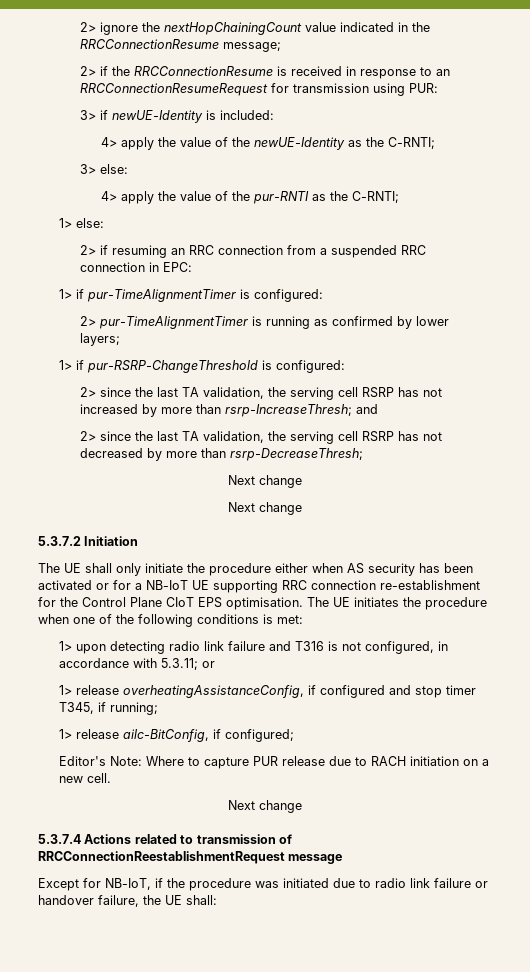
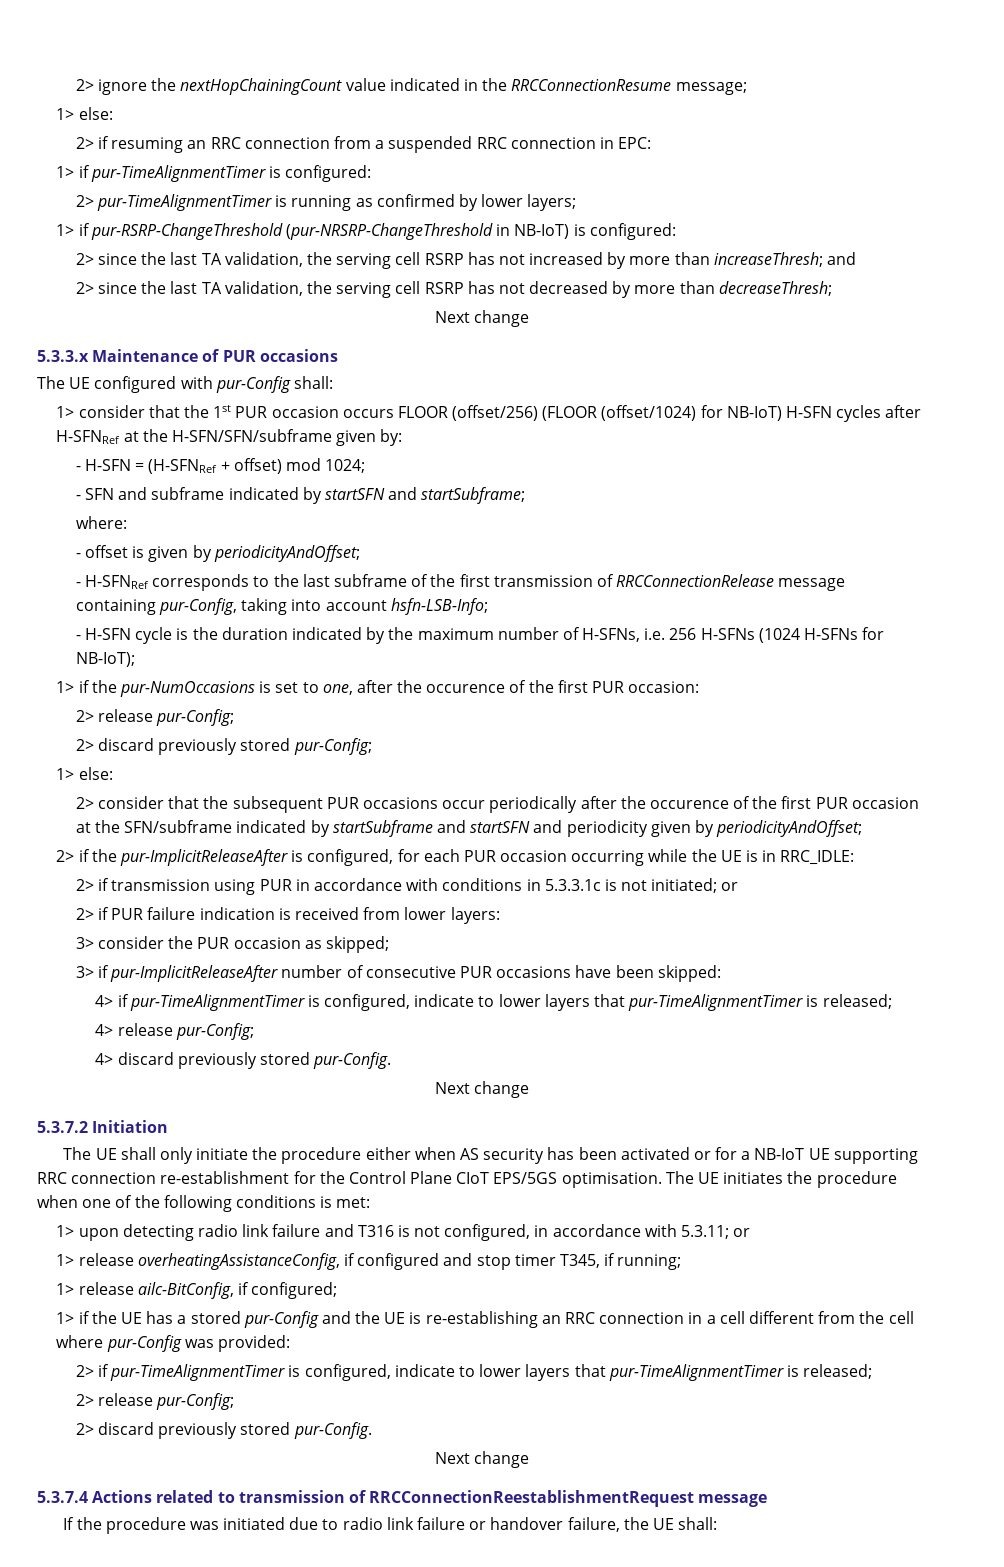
- 2> if the RRCConnectionResume is received in response to an RRCConnectionResumeRequest for transmission using PUR:
- 3> if newUE-Identity is included:
- 4> apply the value of the newUE-Identity as the C-RNTI;
- 3> else:
- 4> apply the value of the pur-RNTI as the C-RNTI;
- 1> if pur-RSRP-ChangeThreshold is configured:
+ 1> if pur-RSRP-ChangeThreshold (pur-NRSRP-ChangeThreshold in NB-IoT) is configured:
- 2> since the last TA validation, the serving cell RSRP has not increased by more than rsrp-IncreaseThresh; and
+ 2> since the last TA validation, the serving cell RSRP has not increased by more than increaseThresh; and
- 2> since the last TA validation, the serving cell RSRP has not decreased by more than rsrp-DecreaseThresh;
+ 2> since the last TA validation, the serving cell RSRP has not decreased by more than decreaseThresh;
  Next change
+ 5.3.3.x Maintenance of PUR occasions
+ The UE configured with pur-Config shall:
+ 1> consider that the 1st PUR occasion occurs FLOOR (offset/256) (FLOOR (offset/1024) for NB-IoT) H-SFN cycles after H-SFNRef at the H-SFN/SFN/subframe given by:
+ - H-SFN = (H-SFNRef + offset) mod 1024;
+ - SFN and subframe indicated by startSFN and startSubframe;
+ where:
+ - offset is given by periodicityAndOffset;
+ - H-SFNRef corresponds to the last subframe of the first transmission of RRCConnectionRelease message containing pur-Config, taking into account hsfn-LSB-Info;
+ - H-SFN cycle is the duration indicated by the maximum number of H-SFNs, i.e. 256 H-SFNs (1024 H-SFNs for NB-IoT);
+ 1> if the pur-NumOccasions is set to one, after the occurence of the first PUR occasion:
+ 2> release pur-Config;
+ 2> discard previously stored pur-Config;
+ 1> else:
+ 2> consider that the subsequent PUR occasions occur periodically after the occurence of the first PUR occasion at the SFN/subframe indicated by startSubframe and startSFN and periodicity given by periodicityAndOffset;
+ 2> if the pur-ImplicitReleaseAfter is configured, for each PUR occasion occurring while the UE is in RRC_IDLE:
+ 2> if transmission using PUR in accordance with conditions in 5.3.3.1c is not initiated; or
+ 2> if PUR failure indication is received from lower layers:
+ 3> consider the PUR occasion as skipped;
+ 3> if pur-ImplicitReleaseAfter number of consecutive PUR occasions have been skipped:
+ 4> if pur-TimeAlignmentTimer is configured, indicate to lower layers that pur-TimeAlignmentTimer is released;
+ 4> release pur-Config;
+ 4> discard previously stored pur-Config.
- The UE shall only initiate the procedure either when AS security has been activated or for a NB-IoT UE supporting RRC connection re-establishment for the Control Plane CIoT EPS optimisation.
+ The UE shall only initiate the procedure either when AS security has been activated or for a NB-IoT UE supporting RRC connection re-establishment for the Control Plane CIoT EPS/5GS optimisation.
- Editor's Note: Where to capture PUR release due to RACH initiation on a new cell.
+ 1> if the UE has a stored pur-Config and the UE is re-establishing an RRC connection in a cell different from the cell where pur-Config was provided:
+ 2> if pur-TimeAlignmentTimer is configured, indicate to lower layers that pur-TimeAlignmentTimer is released;
+ 2> release pur-Config;
+ 2> discard previously stored pur-Config.
- Except for NB-IoT, if the procedure was initiated due to radio link failure or handover failure, the UE shall:
+ If the procedure was initiated due to radio link failure or handover failure, the UE shall:

